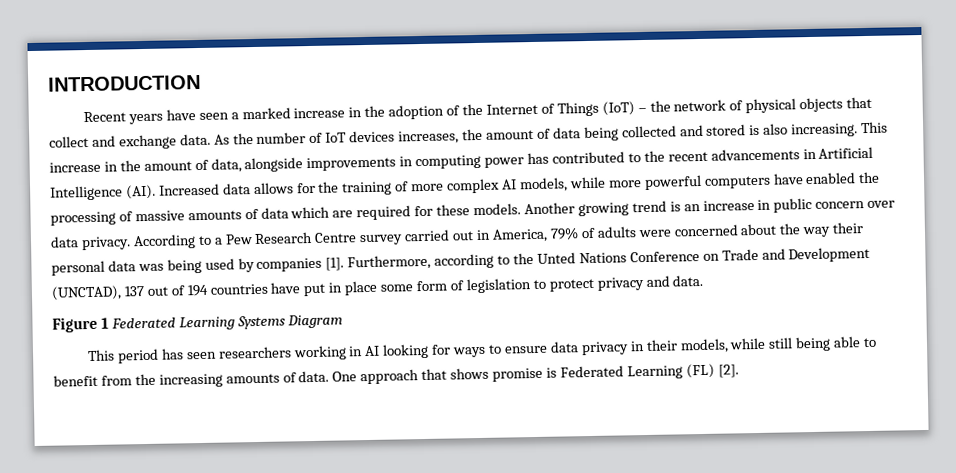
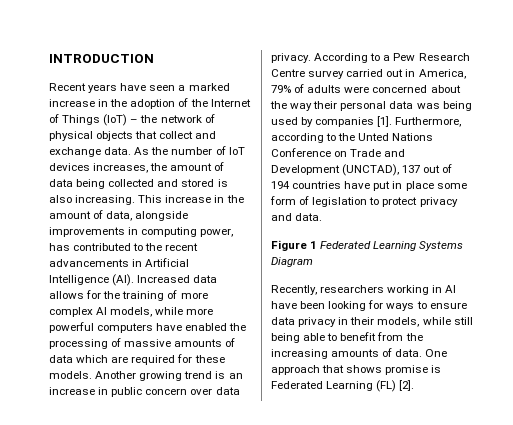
- This increase in the amount of data, alongside improvements in computing power has contributed to the recent advancements in Artificial Intelligence (AI). Increased data allows for the training of more complex AI models, while more powerful computers have enabled the processing of massive amounts of data which are required for these models.
+ This increase in the amount of data, alongside improvements in computing power, has contributed to the recent advancements in Artificial Intelligence (AI). Increased data allows for the training of more complex AI models, while more powerful computers have enabled the processing of massive amounts of data which are required for these models.
- This period has seen researchers working in AI looking for ways to ensure data privacy in their models, while still being able to benefit from the increasing amounts of data.
+ Recently, researchers working in AI have been looking for ways to ensure data privacy in their models, while still being able to benefit from the increasing amounts of data.

